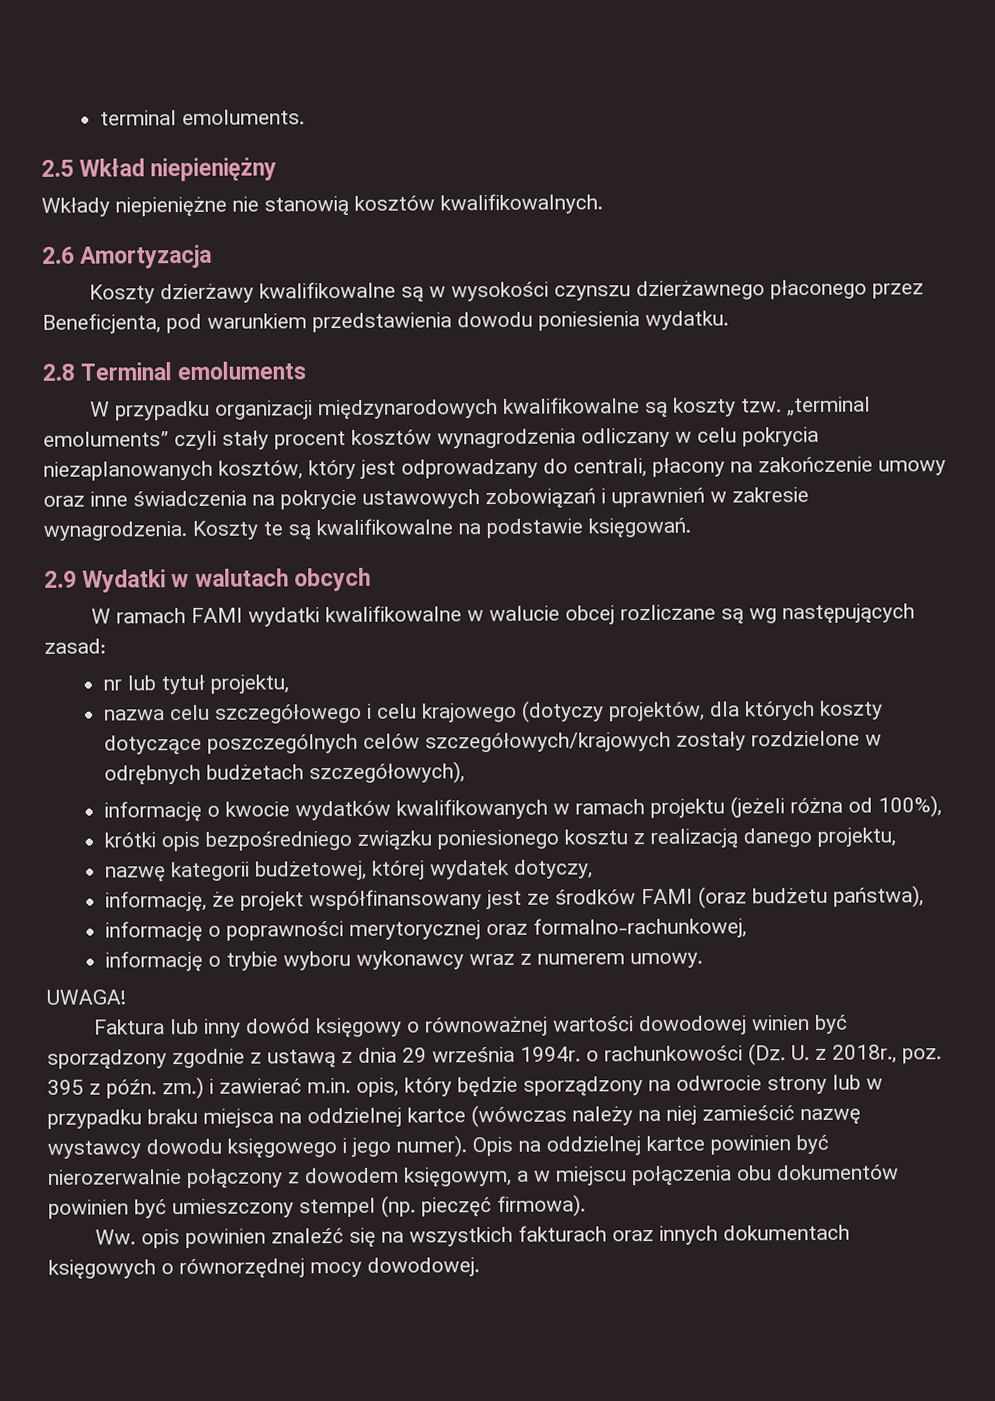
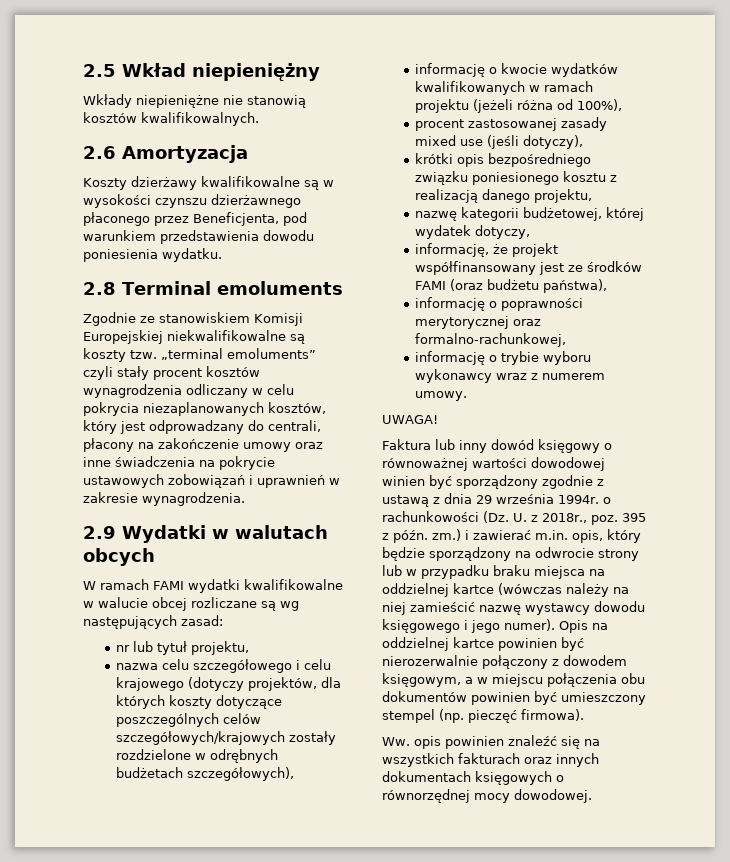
- terminal emoluments.
- W przypadku organizacji międzynarodowych kwalifikowalne są koszty tzw.
+ Zgodnie ze stanowiskiem Komisji Europejskiej niekwalifikowalne są koszty tzw.
- Koszty te są kwalifikowalne na podstawie księgowań.
+ procent zastosowanej zasady mixed use (jeśli dotyczy),

